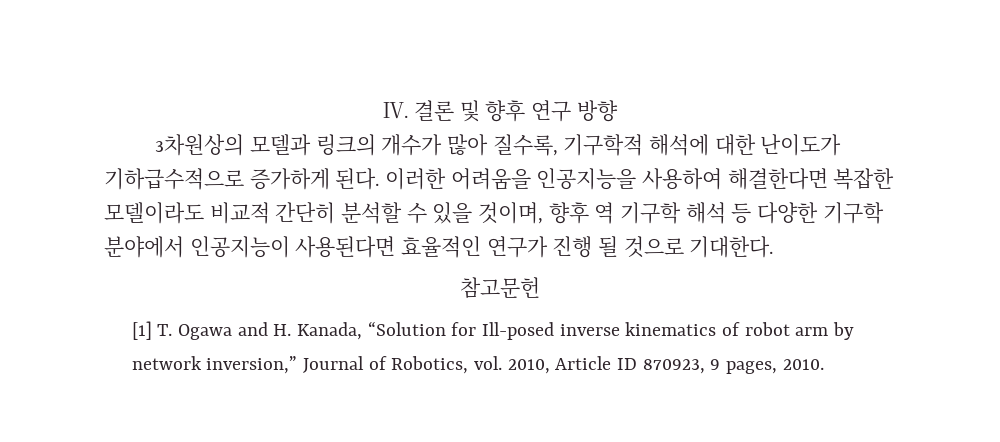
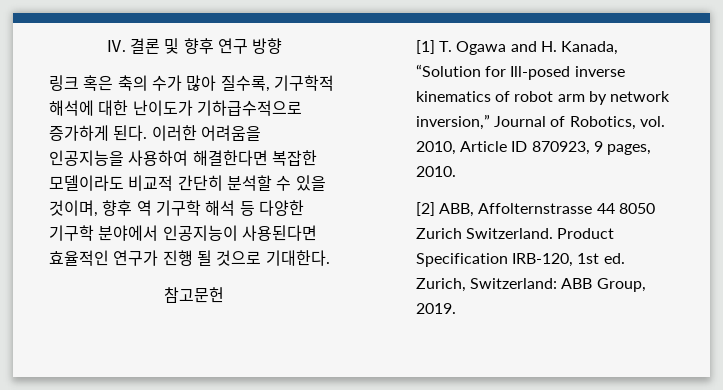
- 3차원상의 모델과 링크의 개수가 많아 질수록, 기구학적 해석에 대한 난이도가 기하급수적으로 증가하게 된다.
+ 링크 혹은 축의 수가 많아 질수록, 기구학적 해석에 대한 난이도가 기하급수적으로 증가하게 된다.
+ [2] ABB, Affolternstrasse 44 8050 Zurich Switzerland. Product Specification IRB-120, 1st ed. Zurich, Switzerland: ABB Group, 2019.

